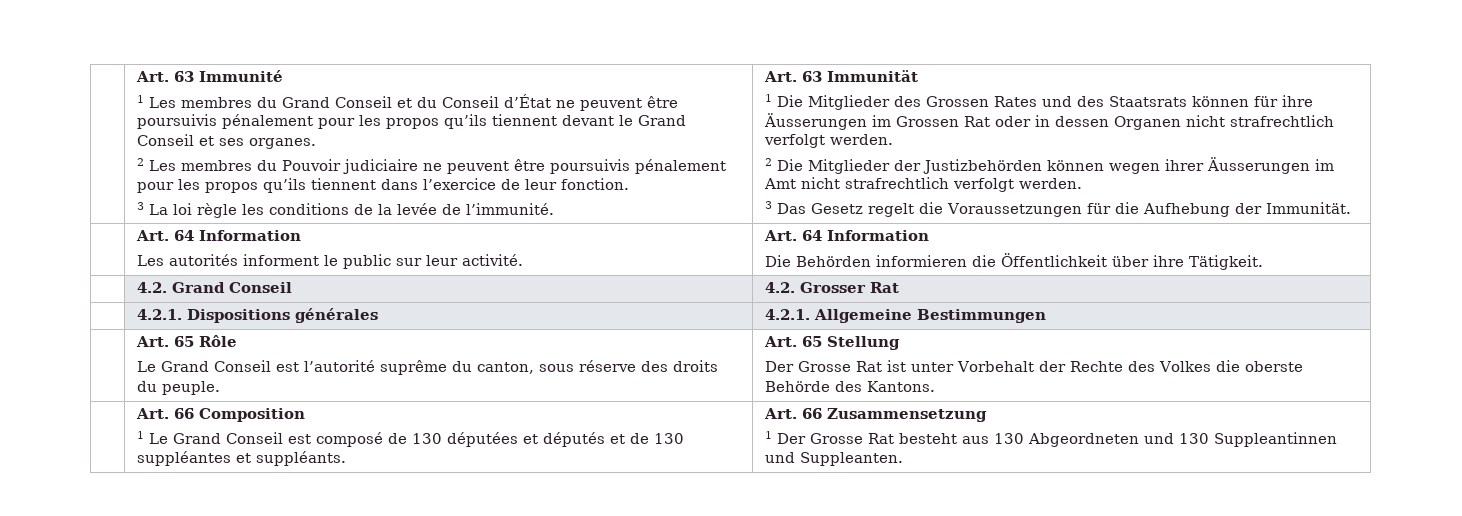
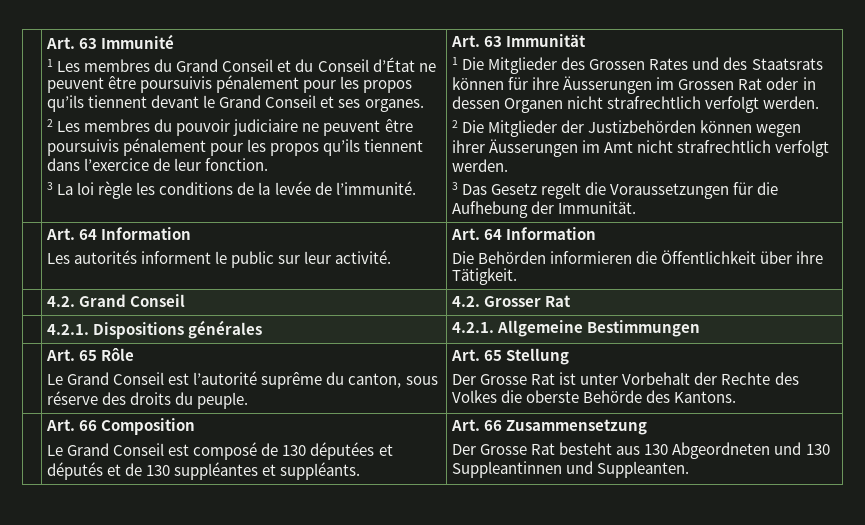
- 2 Les membres du Pouvoir judiciaire ne peuvent être poursuivis pénalement pour les propos qu’ils tiennent dans l’exercice de leur fonction.
+ 2 Les membres du pouvoir judiciaire ne peuvent être poursuivis pénalement pour les propos qu’ils tiennent dans l’exercice de leur fonction.
  | Art. 66 Composition
- 1 Le Grand Conseil est composé de 130 députées et députés et de 130 suppléantes et suppléants. | Art. 66 Zusammensetzung
- 1 Der Grosse Rat besteht aus 130 Abgeordneten und 130 Suppleantinnen und Suppleanten.
+ Le Grand Conseil est composé de 130 députées et députés et de 130 suppléantes et suppléants. | Art. 66 Zusammensetzung
+ Der Grosse Rat besteht aus 130 Abgeordneten und 130 Suppleantinnen und Suppleanten.

